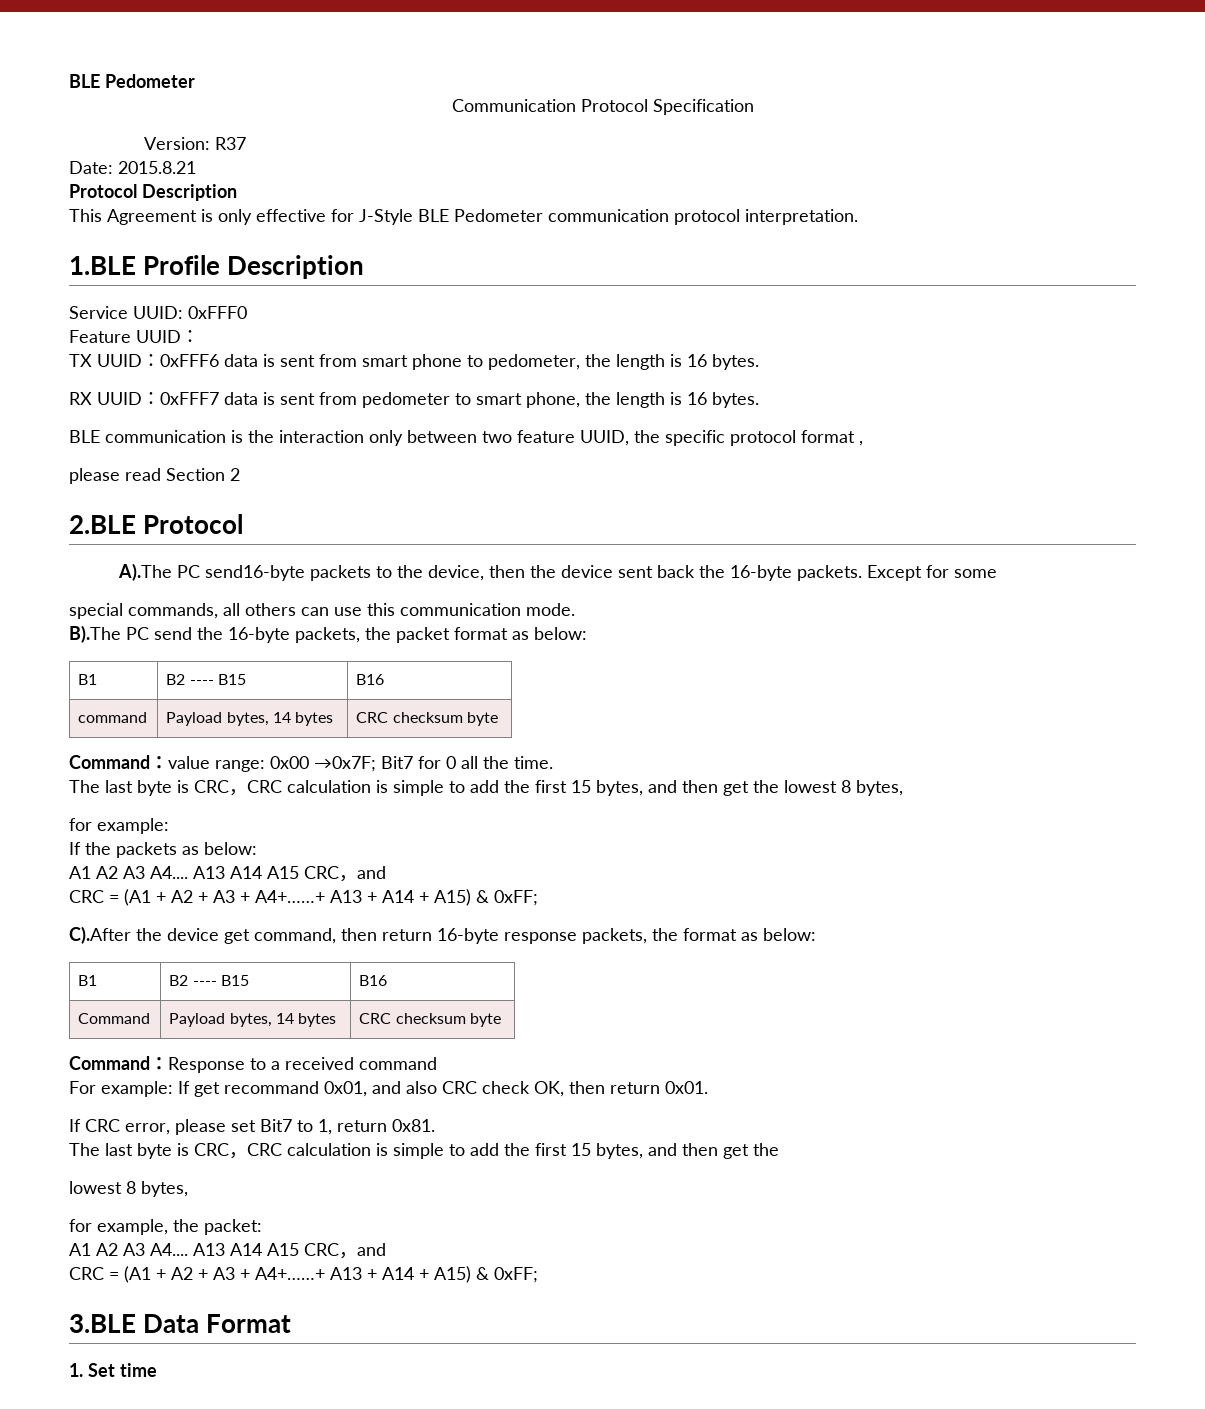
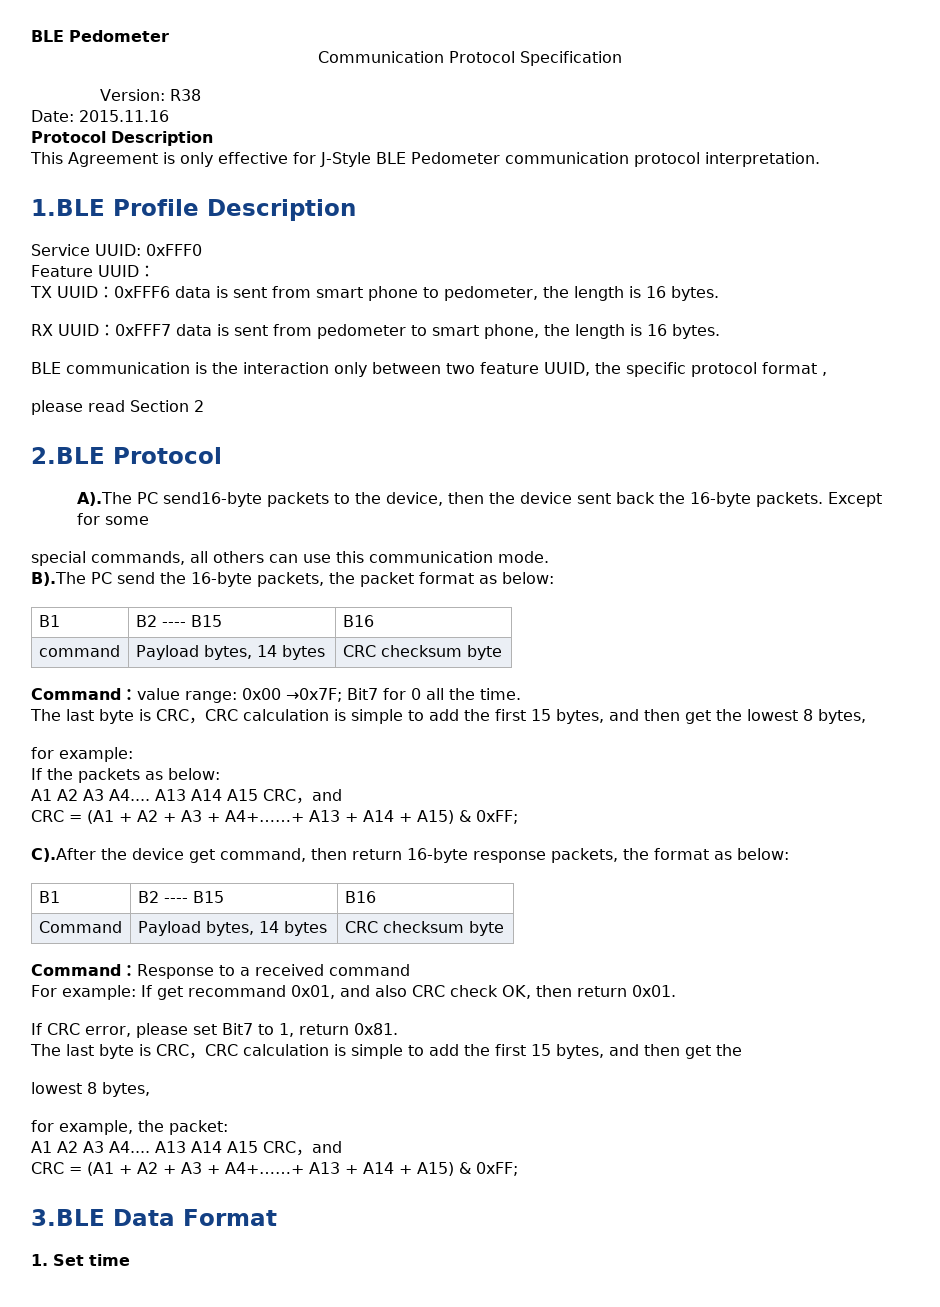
- Version: R37
+ Version: R38
- Date: 2015.8.21
+ Date: 2015.11.16

